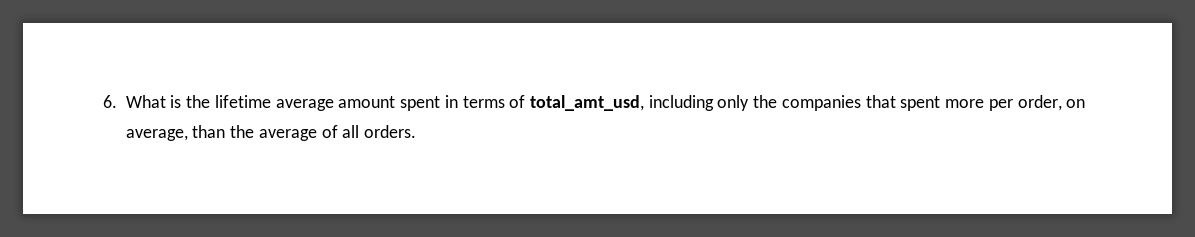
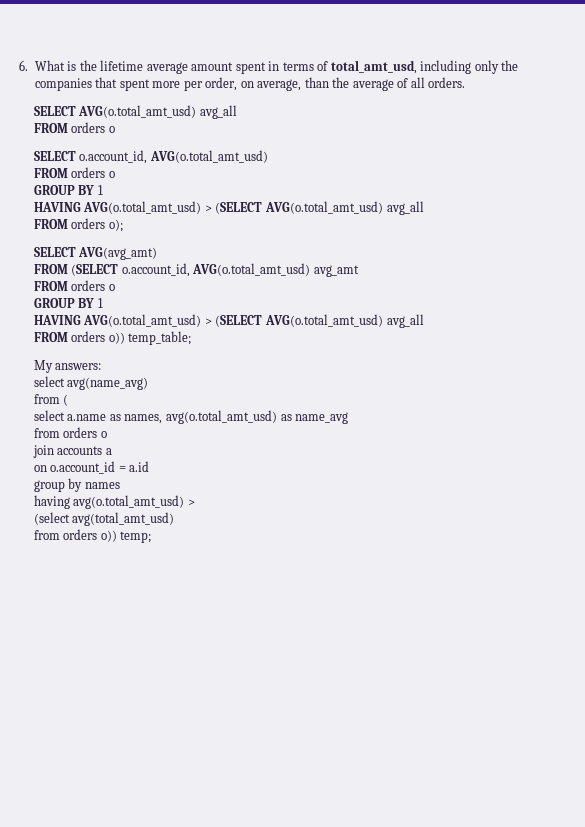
+ SELECT AVG(o.total_amt_usd) avg_all
+ FROM orders o
+ SELECT o.account_id, AVG(o.total_amt_usd)
+ FROM orders o
+ GROUP BY 1
+ HAVING AVG(o.total_amt_usd) > (SELECT AVG(o.total_amt_usd) avg_all
+ FROM orders o);
+ SELECT AVG(avg_amt)
+ FROM (SELECT o.account_id, AVG(o.total_amt_usd) avg_amt
+ FROM orders o
+ GROUP BY 1
+ HAVING AVG(o.total_amt_usd) > (SELECT AVG(o.total_amt_usd) avg_all
+ FROM orders o)) temp_table;
+ My answers:
+ select avg(name_avg)
+ from (
+ select a.name as names, avg(o.total_amt_usd) as name_avg
+ from orders o
+ join accounts a
+ on o.account_id = a.id
+ group by names
+ having avg(o.total_amt_usd) >
+ (select avg(total_amt_usd)
+ from orders o)) temp;

